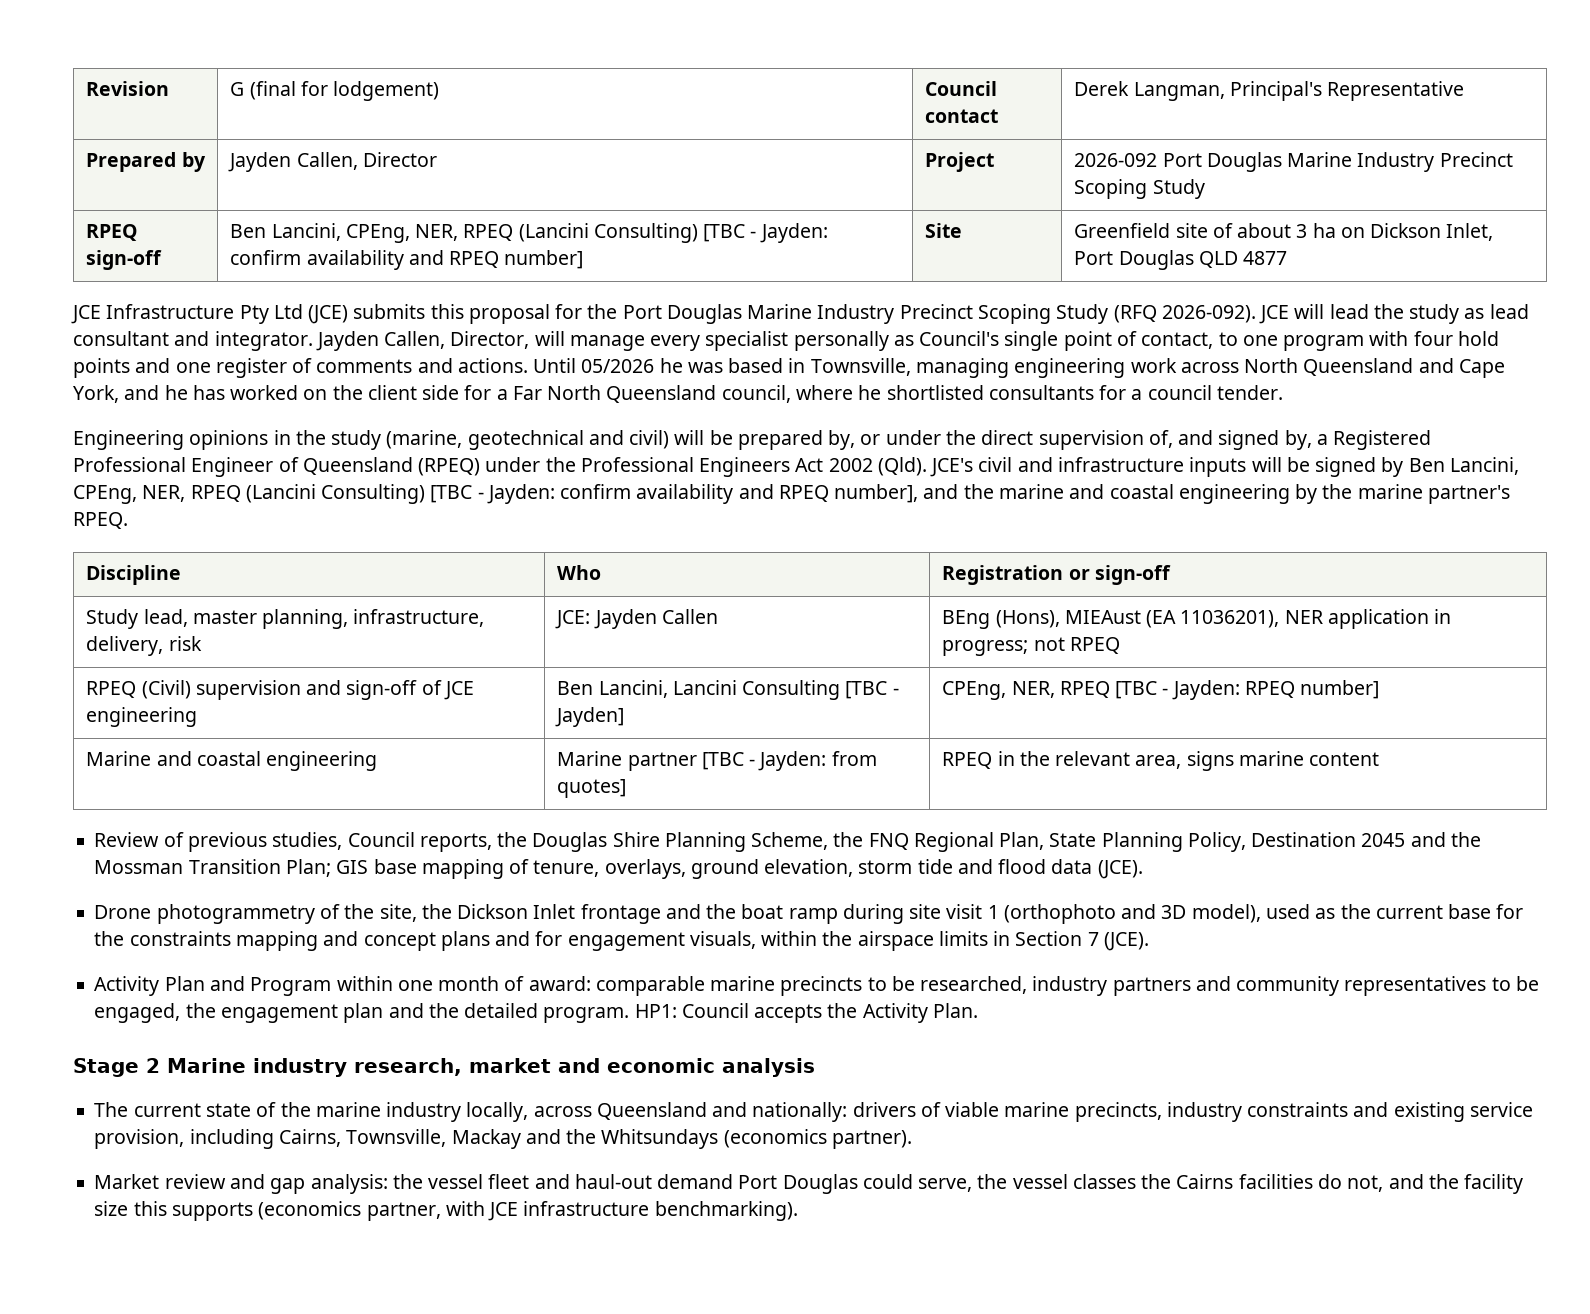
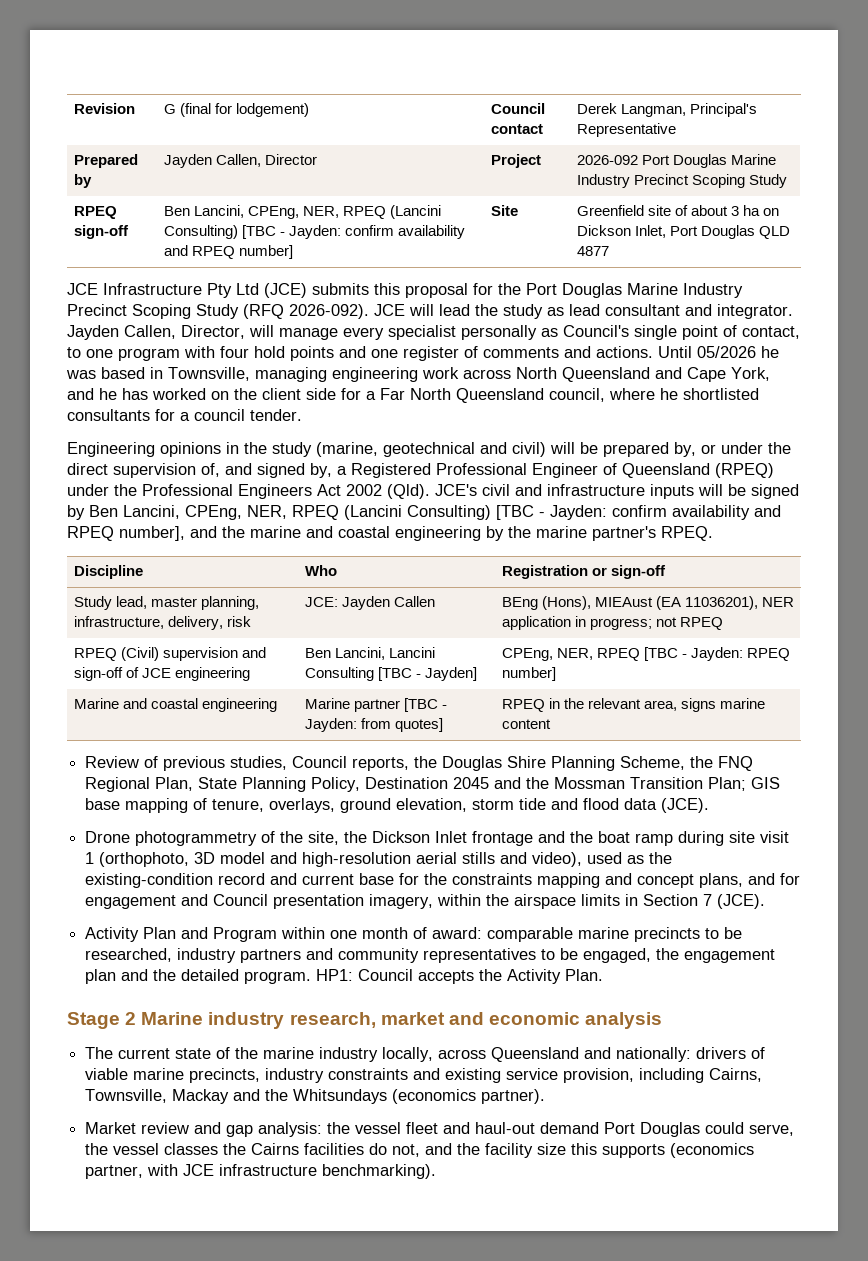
- Drone photogrammetry of the site, the Dickson Inlet frontage and the boat ramp during site visit 1 (orthophoto and 3D model), used as the current base for the constraints mapping and concept plans and for engagement visuals, within the airspace limits in Section 7 (JCE).
+ Drone photogrammetry of the site, the Dickson Inlet frontage and the boat ramp during site visit 1 (orthophoto, 3D model and high-resolution aerial stills and video), used as the existing-condition record and current base for the constraints mapping and concept plans, and for engagement and Council presentation imagery, within the airspace limits in Section 7 (JCE).

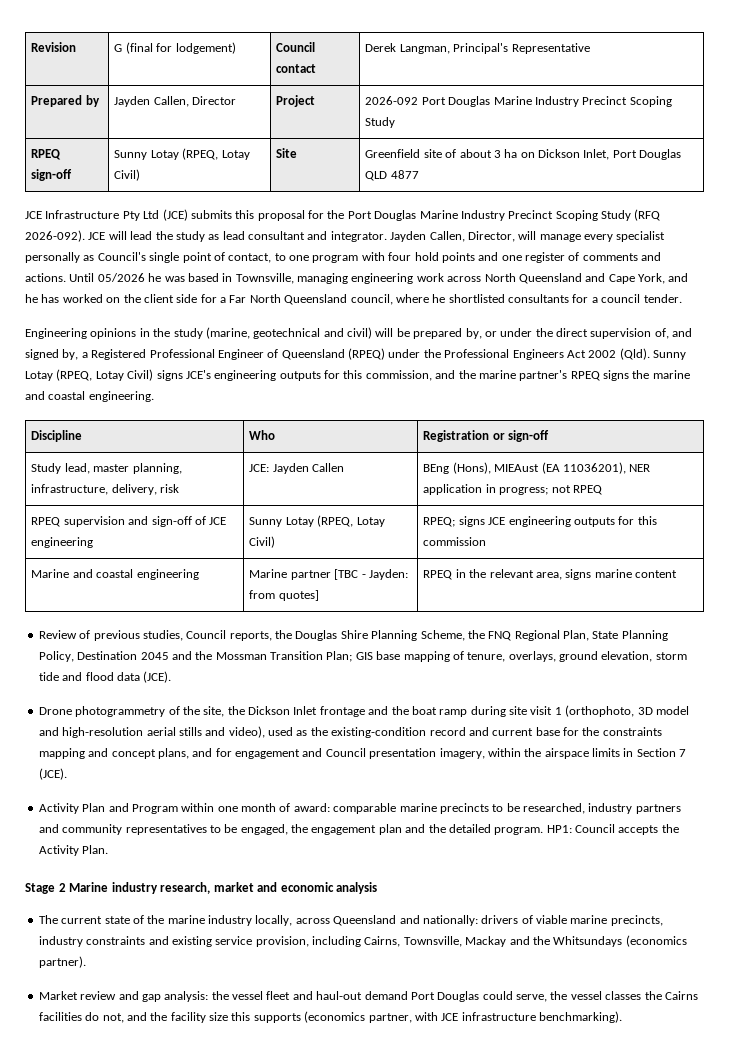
- RPEQ sign-off | Ben Lancini, CPEng, NER, RPEQ (Lancini Consulting) [TBC - Jayden: confirm availability and RPEQ number] | Site | Greenfield site of about 3 ha on Dickson Inlet, Port Douglas QLD 4877
+ RPEQ sign-off | Sunny Lotay (RPEQ, Lotay Civil) | Site | Greenfield site of about 3 ha on Dickson Inlet, Port Douglas QLD 4877
- JCE's civil and infrastructure inputs will be signed by Ben Lancini, CPEng, NER, RPEQ (Lancini Consulting) [TBC - Jayden: confirm availability and RPEQ number], and the marine and coastal engineering by the marine partner's RPEQ.
+ Sunny Lotay (RPEQ, Lotay Civil) signs JCE's engineering outputs for this commission, and the marine partner's RPEQ signs the marine and coastal engineering.
- RPEQ (Civil) supervision and sign-off of JCE engineering | Ben Lancini, Lancini Consulting [TBC - Jayden] | CPEng, NER, RPEQ [TBC - Jayden: RPEQ number]
+ RPEQ supervision and sign-off of JCE engineering | Sunny Lotay (RPEQ, Lotay Civil) | RPEQ; signs JCE engineering outputs for this commission

